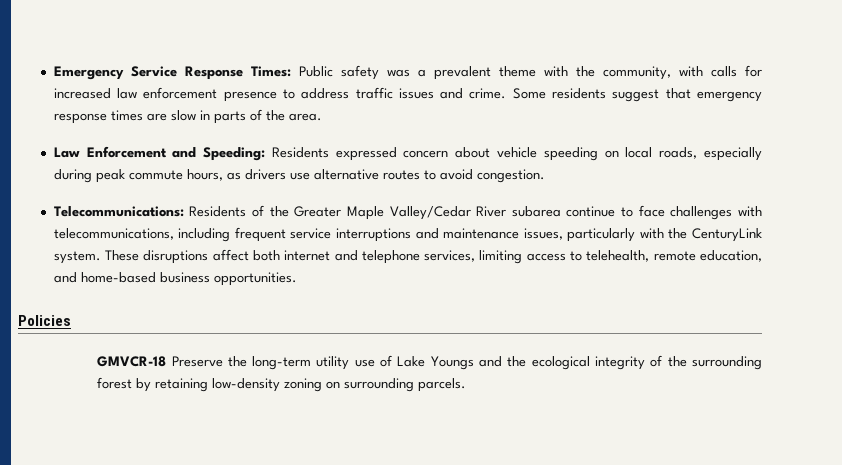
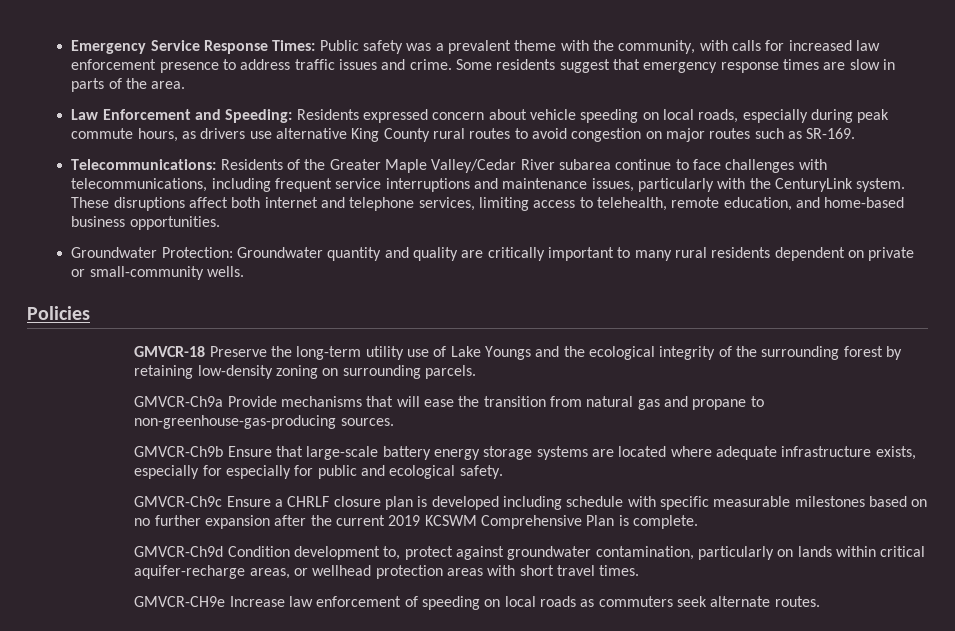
- Law Enforcement and Speeding: Residents expressed concern about vehicle speeding on local roads, especially during peak commute hours, as drivers use alternative routes to avoid congestion.
+ Law Enforcement and Speeding: Residents expressed concern about vehicle speeding on local roads, especially during peak commute hours, as drivers use alternative King County rural routes to avoid congestion on major routes such as SR-169.
+ Groundwater Protection: Groundwater quantity and quality are critically important to many rural residents dependent on private or small-community wells.
+ GMVCR-Ch9a Provide mechanisms that will ease the transition from natural gas and propane to non-greenhouse-gas-producing sources.
+ GMVCR-Ch9b Ensure that large-scale battery energy storage systems are located where adequate infrastructure exists, especially for especially for public and ecological safety.
+ GMVCR-Ch9c Ensure a CHRLF closure plan is developed including schedule with specific measurable milestones based on no further expansion after the current 2019 KCSWM Comprehensive Plan is complete.
+ GMVCR-Ch9d Condition development to, protect against groundwater contamination, particularly on lands within critical aquifer-recharge areas, or wellhead protection areas with short travel times.
+ GMVCR-CH9e Increase law enforcement of speeding on local roads as commuters seek alternate routes.

